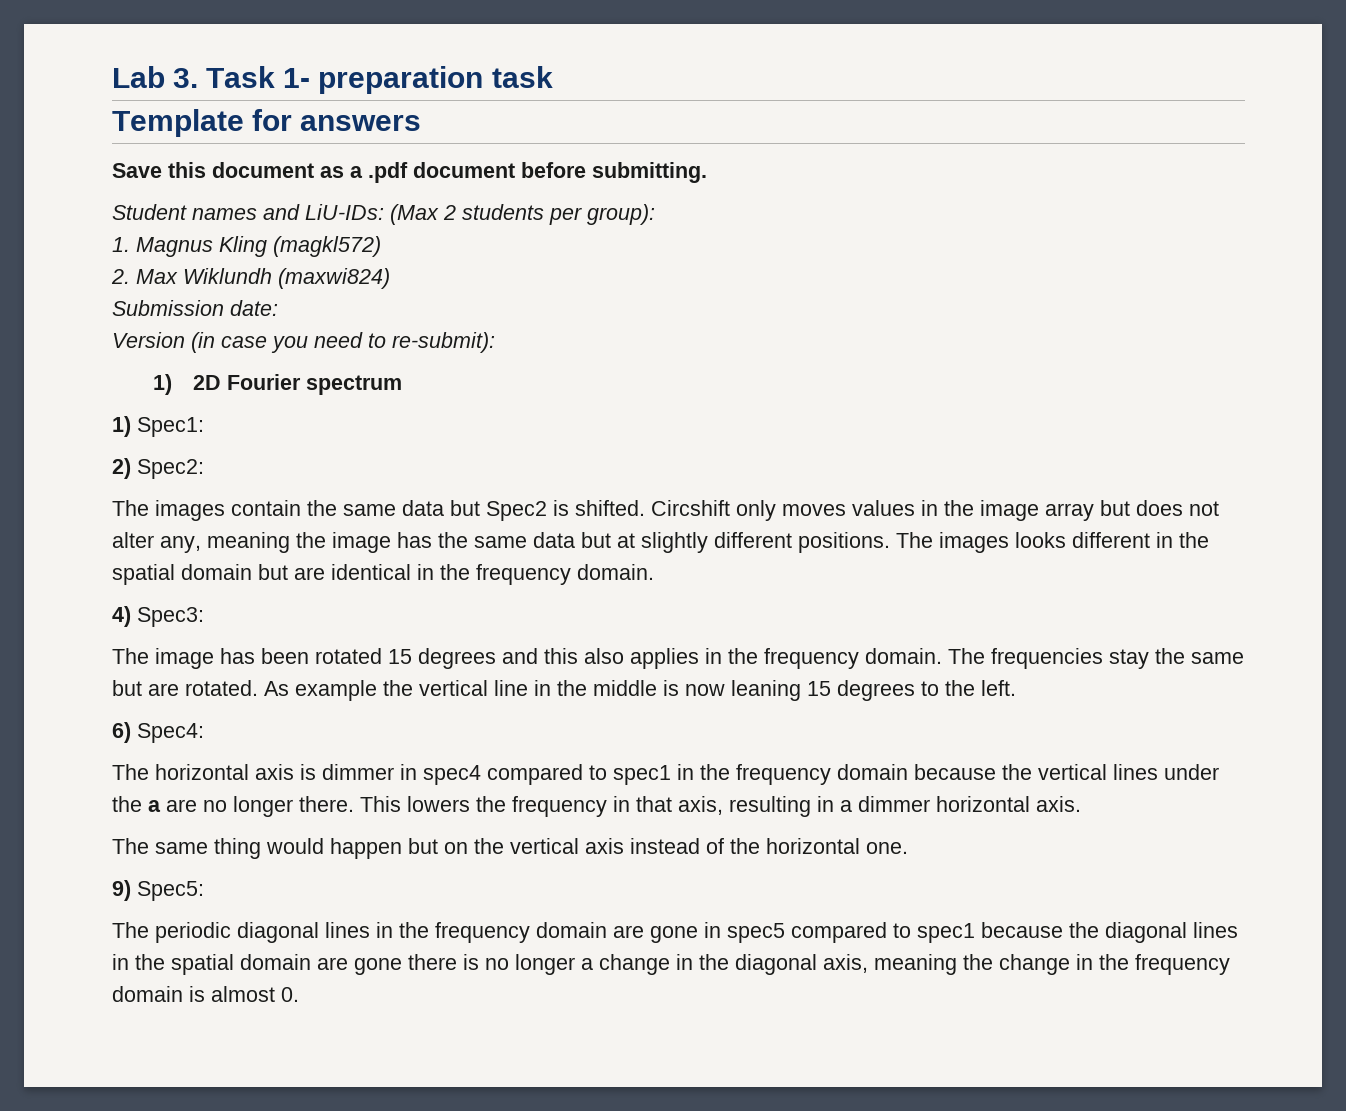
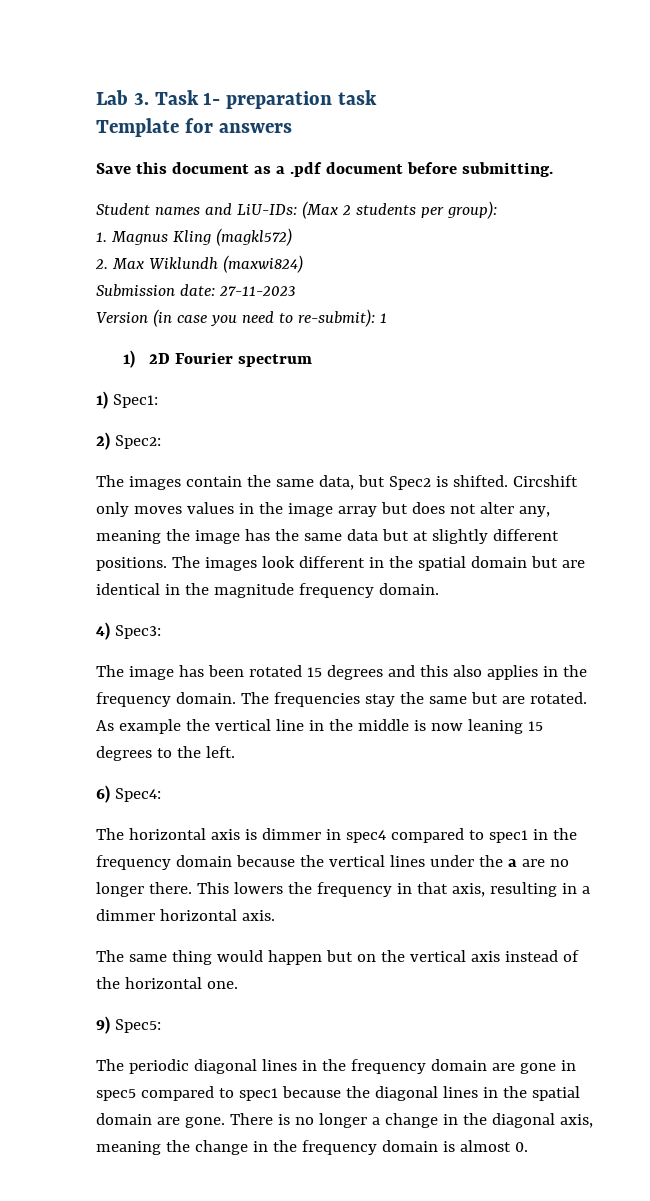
- Submission date:
+ Submission date: 27-11-2023
- Version (in case you need to re-submit):
+ Version (in case you need to re-submit): 1
- The images contain the same data but Spec2 is shifted.
+ The images contain the same data, but Spec2 is shifted.
- The images looks different in the spatial domain but are identical in the frequency domain.
+ The images look different in the spatial domain but are identical in the magnitude frequency domain.
- The periodic diagonal lines in the frequency domain are gone in spec5 compared to spec1 because the diagonal lines in the spatial domain are gone there is no longer a change in the diagonal axis, meaning the change in the frequency domain is almost 0.
+ The periodic diagonal lines in the frequency domain are gone in spec5 compared to spec1 because the diagonal lines in the spatial domain are gone. There is no longer a change in the diagonal axis, meaning the change in the frequency domain is almost 0.

